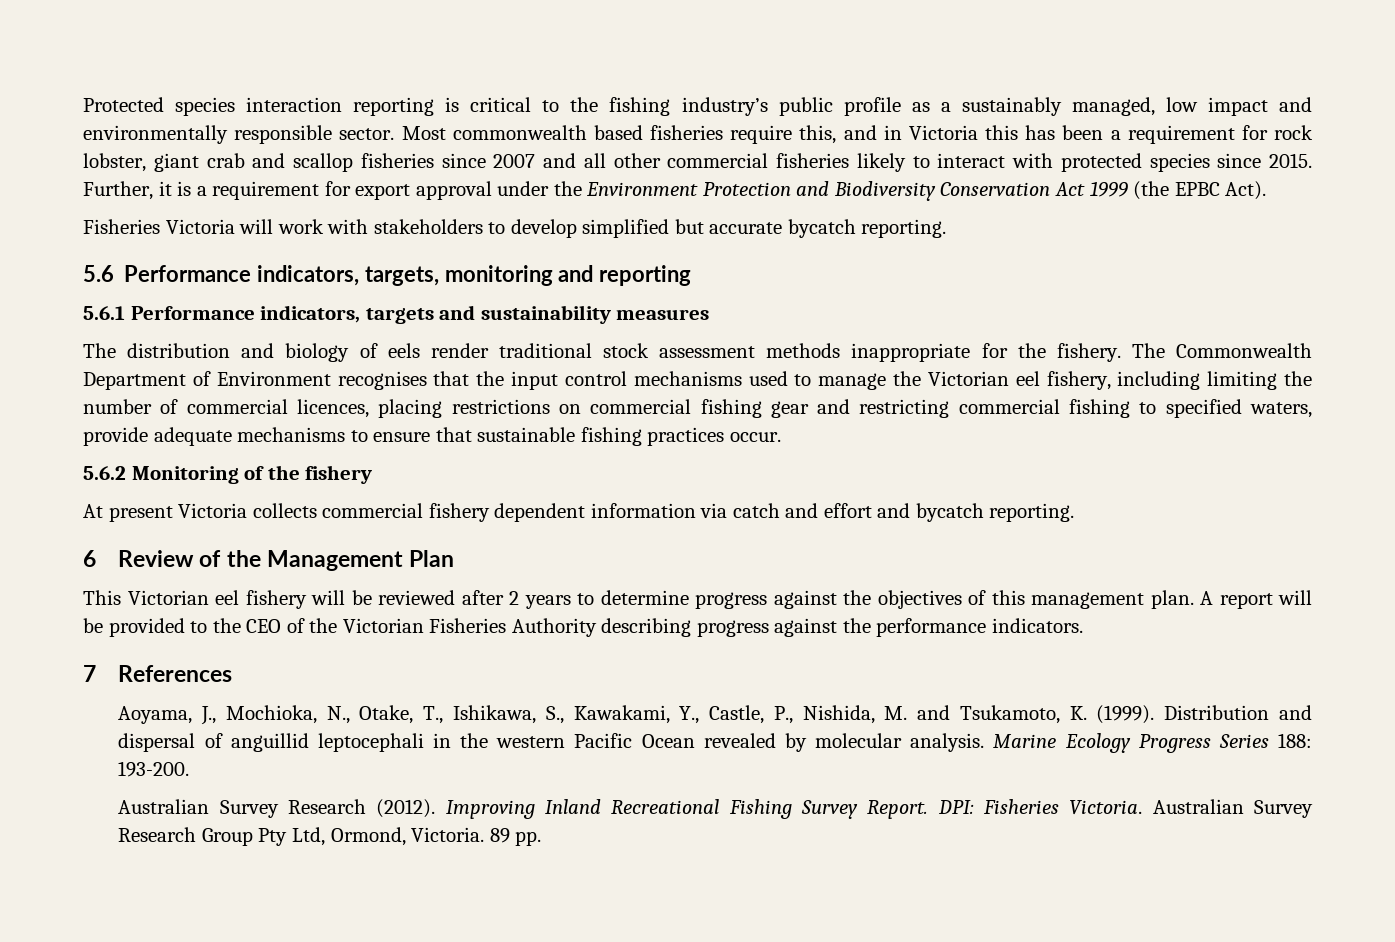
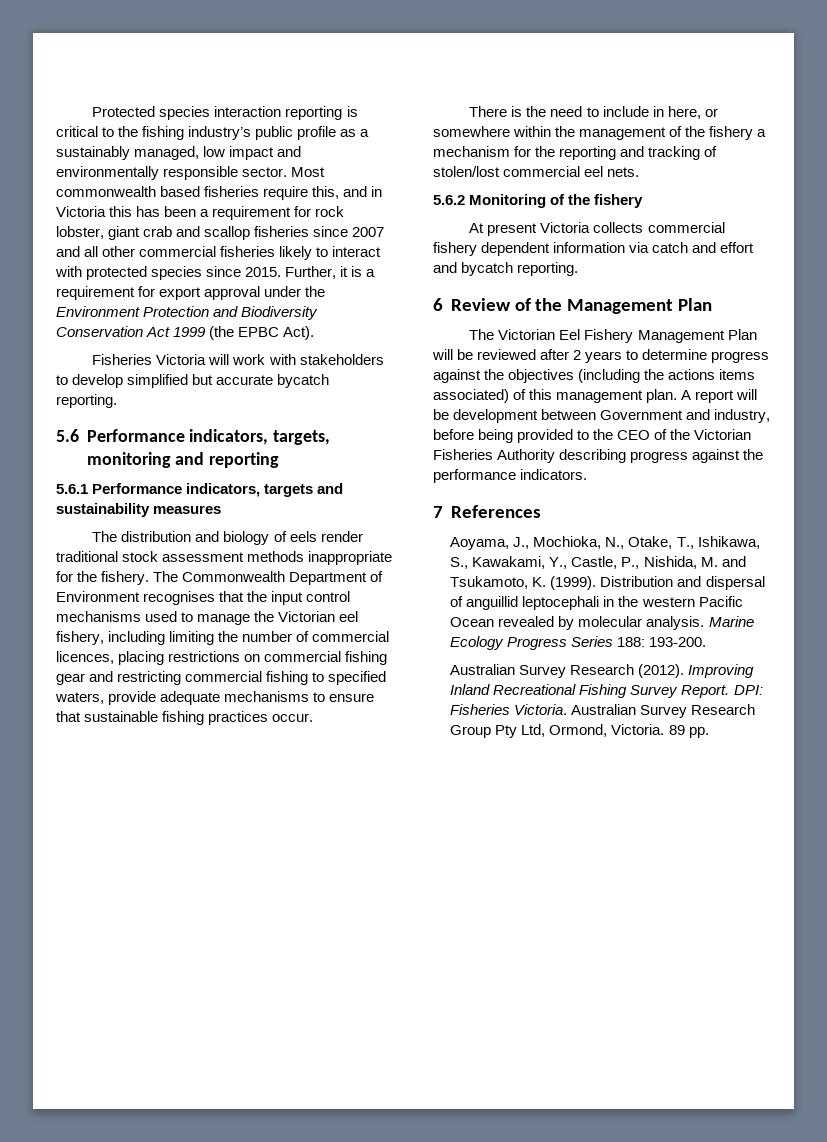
+ There is the need to include in here, or somewhere within the management of the fishery a mechanism for the reporting and tracking of stolen/lost commercial eel nets.
- This Victorian eel fishery will be reviewed after 2 years to determine progress against the objectives of this management plan.
+ The Victorian Eel Fishery Management Plan will be reviewed after 2 years to determine progress against the objectives (including the actions items associated) of this management plan.
- A report will be provided to the CEO of the Victorian Fisheries Authority describing progress against the performance indicators.
+ A report will be development between Government and industry, before being provided to the CEO of the Victorian Fisheries Authority describing progress against the performance indicators.

